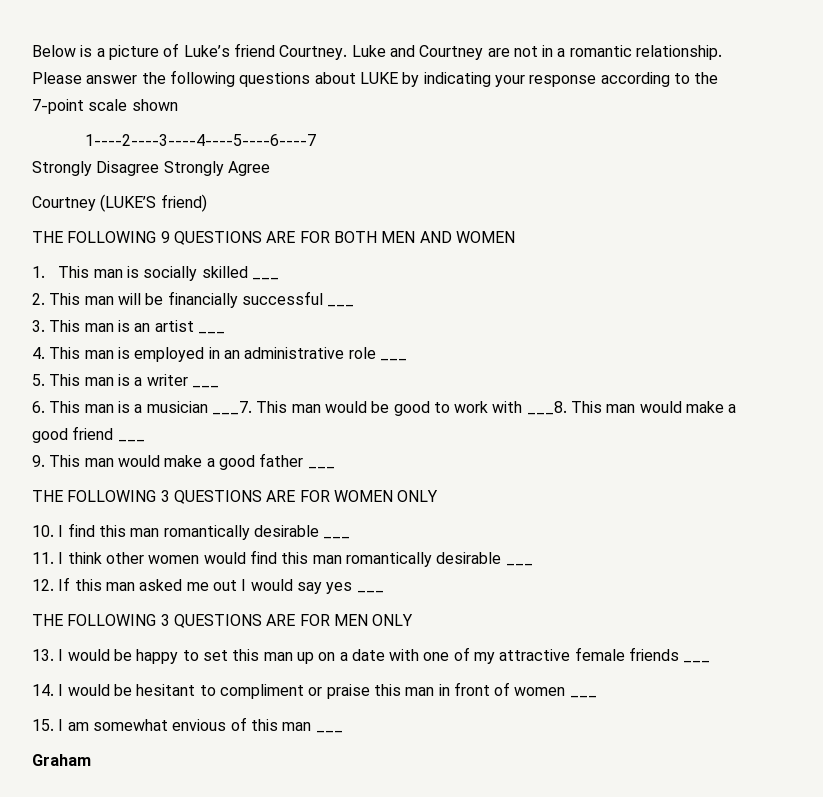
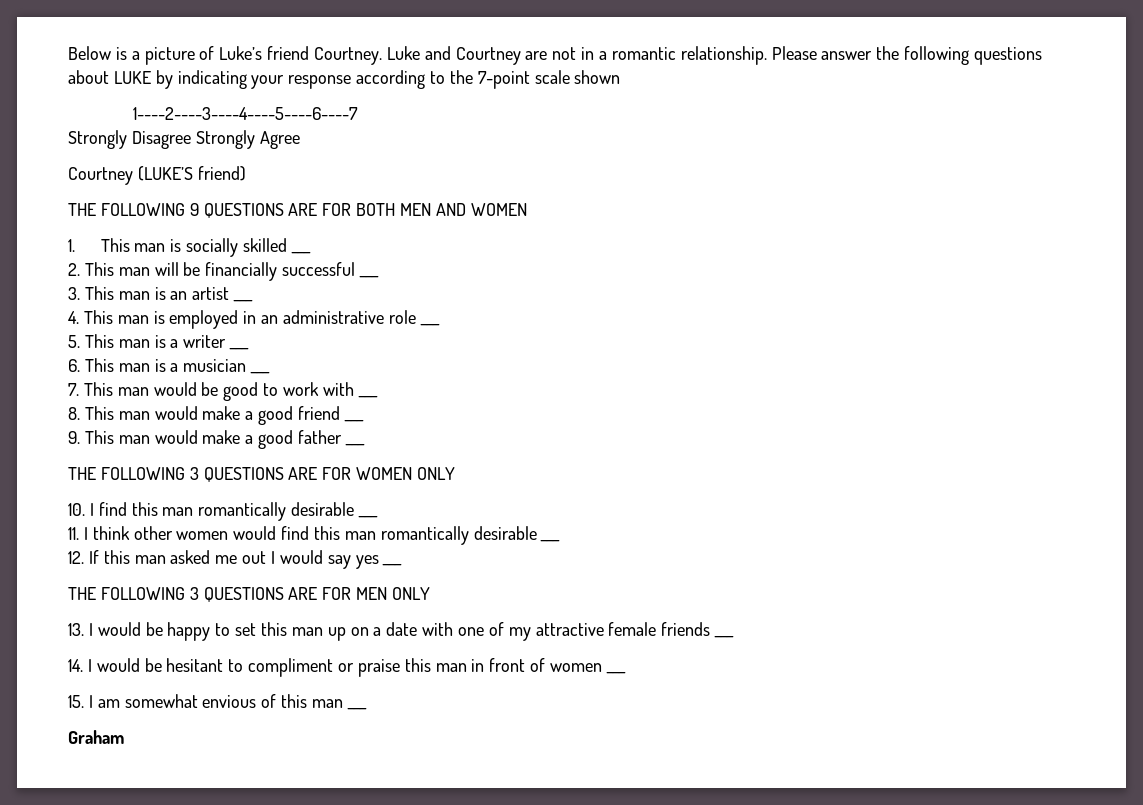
- 6. This man is a musician ___7. This man would be good to work with ___8. This man would make a good friend ___
+ 6. This man is a musician ___
+ 7. This man would be good to work with ___
+ 8. This man would make a good friend ___

